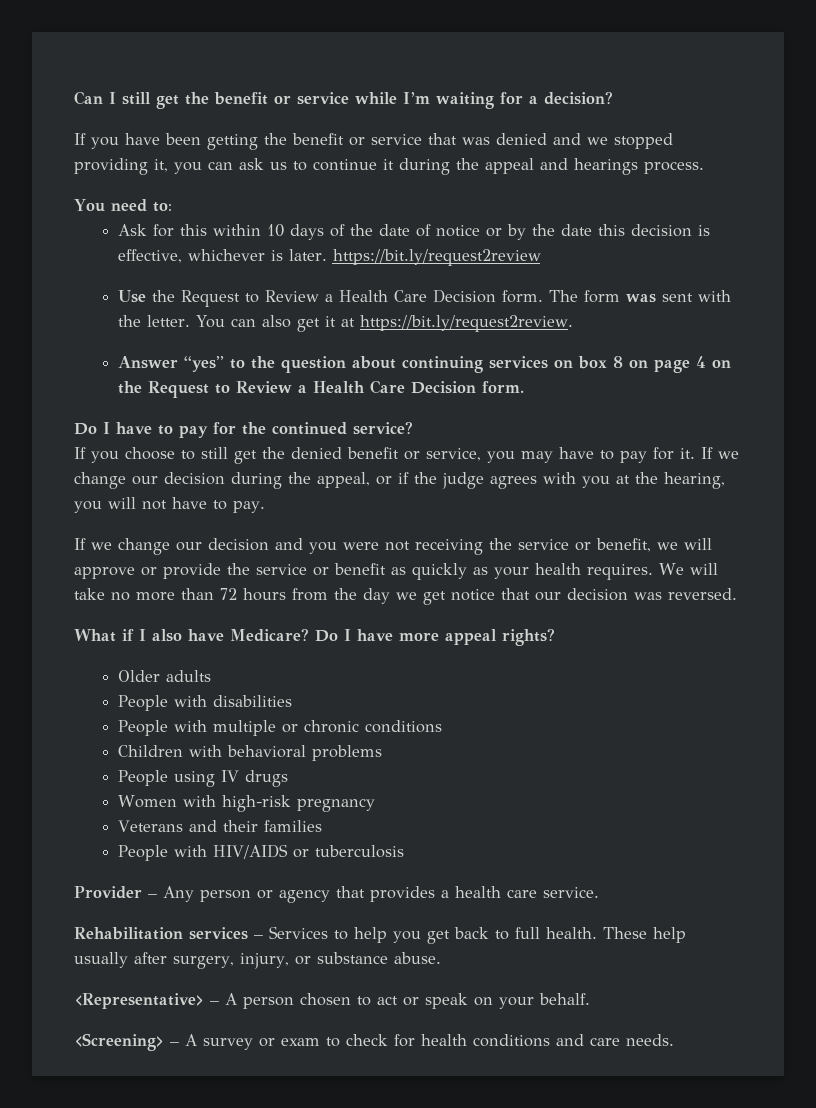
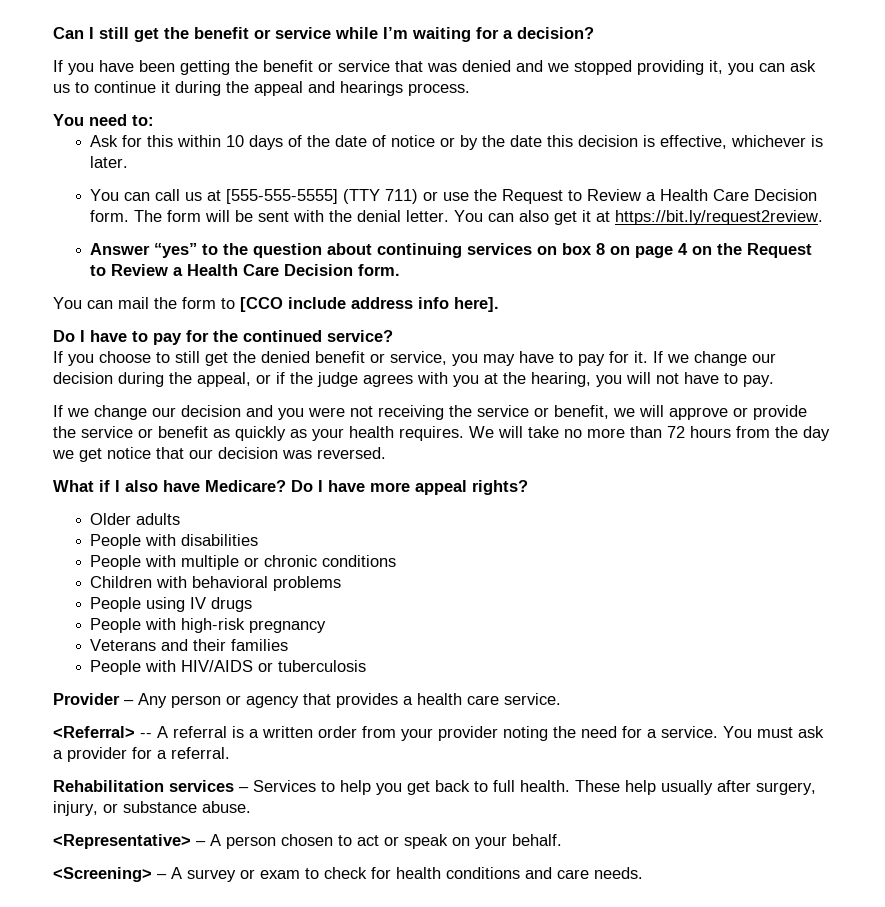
- Ask for this within 10 days of the date of notice or by the date this decision is effective, whichever is later. https://bit.ly/request2review
- Use the Request to Review a Health Care Decision form.
+ Ask for this within 10 days of the date of notice or by the date this decision is effective, whichever is later.
+ You can call us at [555-555-5555] (TTY 711) or use the Request to Review a Health Care Decision form.
- The form was sent with the letter.
+ The form will be sent with the denial letter.
+ You can mail the form to [CCO include address info here].
- Women with high-risk pregnancy
+ People with high-risk pregnancy
+ <Referral> -- A referral is a written order from your provider noting the need for a service. You must ask a provider for a referral.

